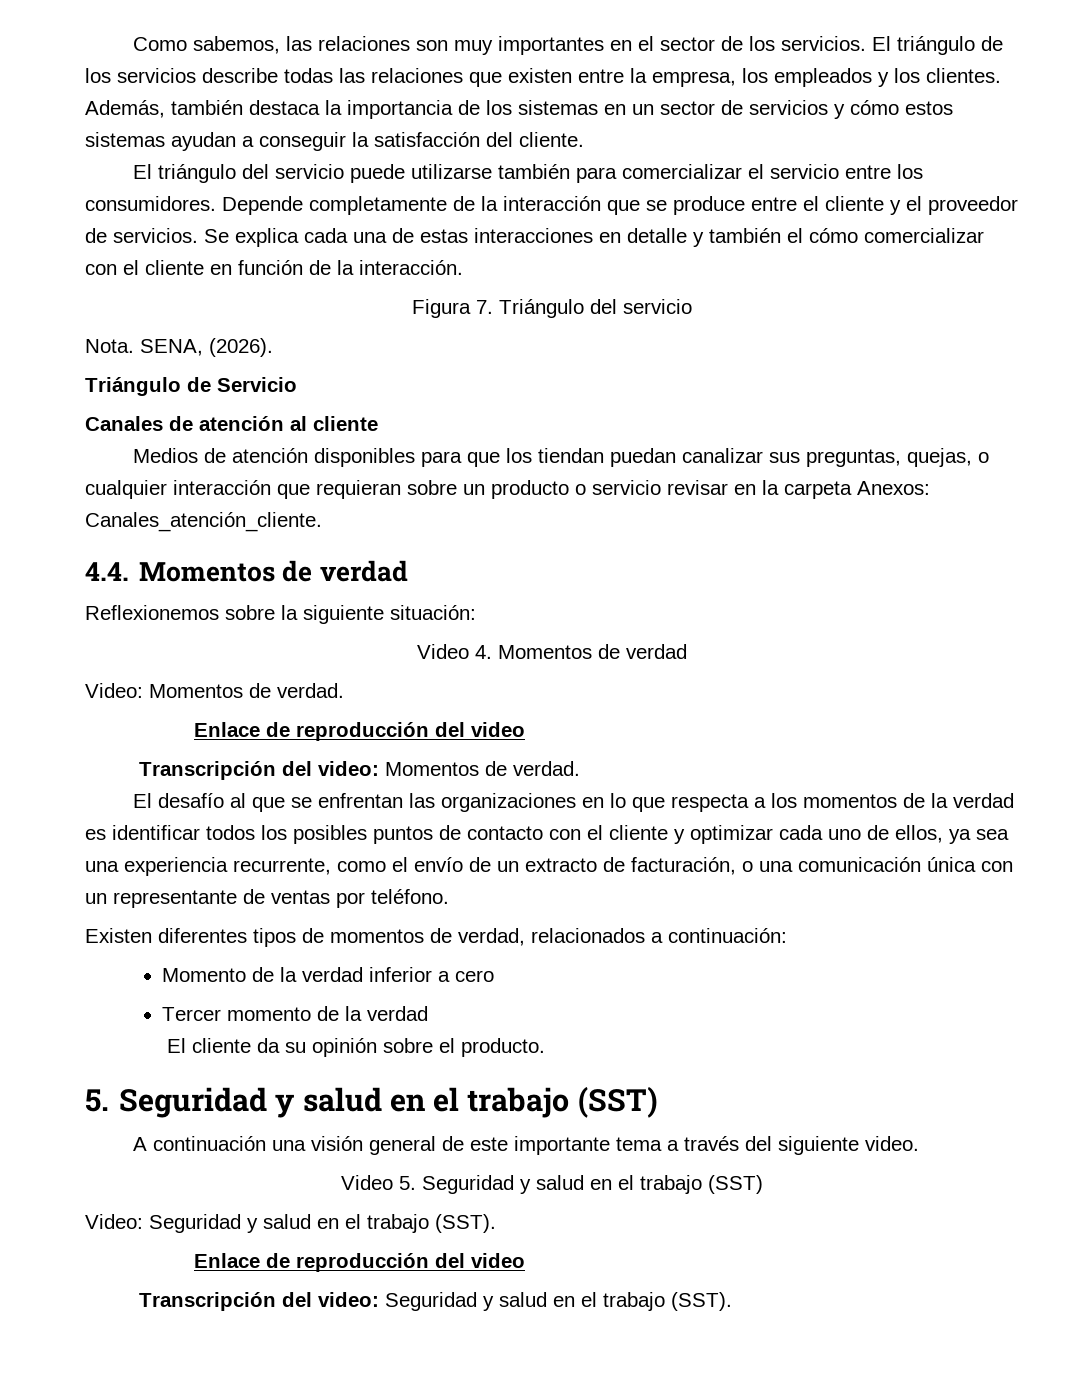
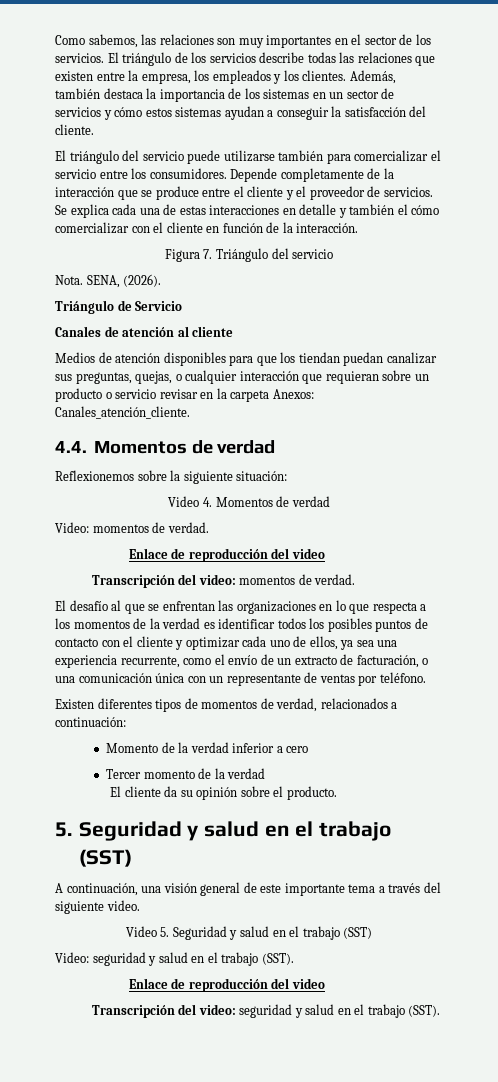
- Video: Momentos de verdad.
+ Video: momentos de verdad.
- Transcripción del video: Momentos de verdad.
+ Transcripción del video: momentos de verdad.
- A continuación una visión general de este importante tema a través del siguiente video.
+ A continuación, una visión general de este importante tema a través del siguiente video.
- Video: Seguridad y salud en el trabajo (SST).
+ Video: seguridad y salud en el trabajo (SST).
- Transcripción del video: Seguridad y salud en el trabajo (SST).
+ Transcripción del video: seguridad y salud en el trabajo (SST).

